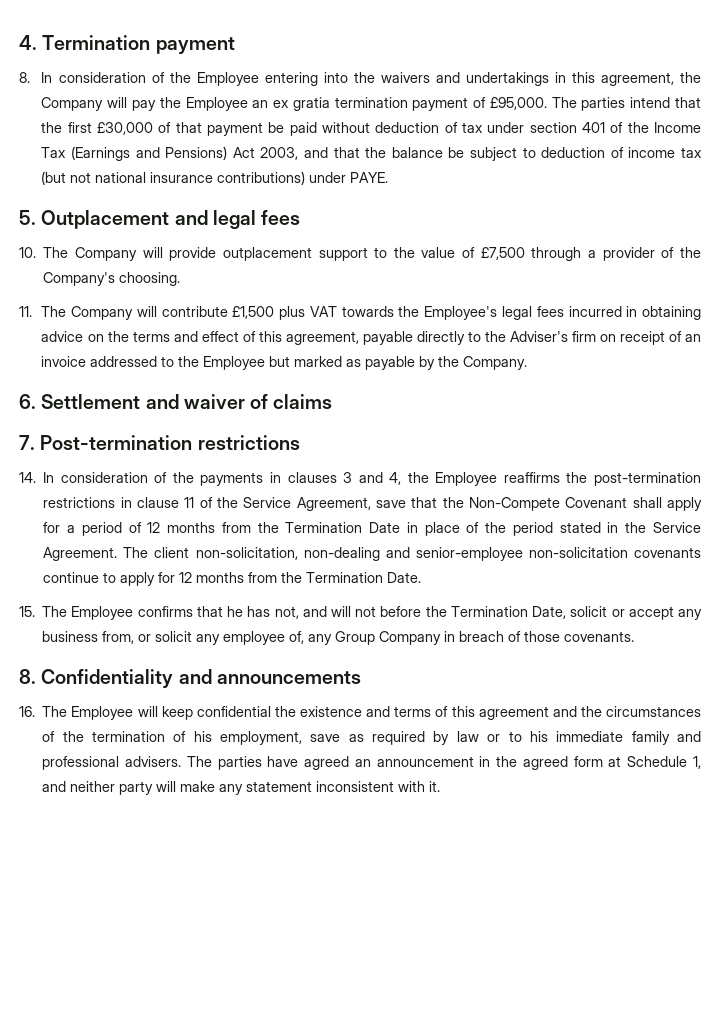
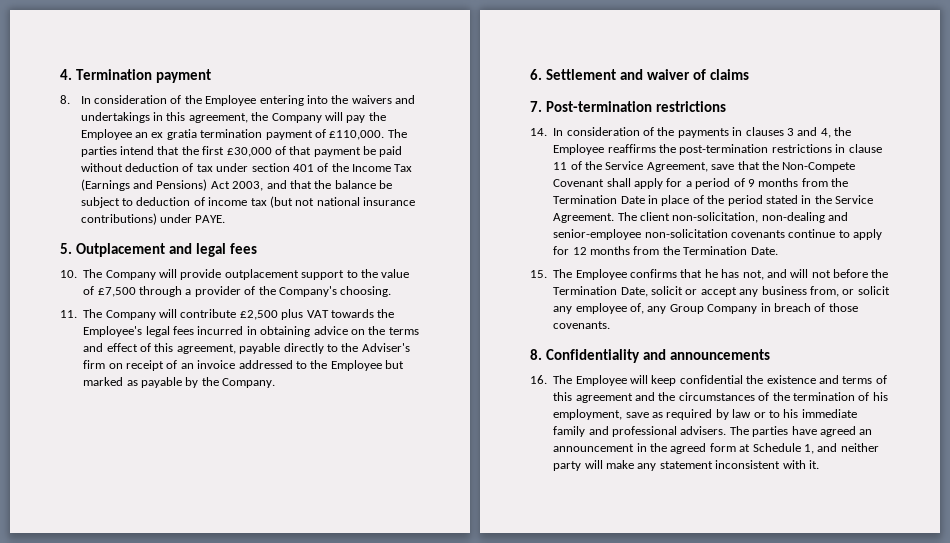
- 8. In consideration of the Employee entering into the waivers and undertakings in this agreement, the Company will pay the Employee an ex gratia termination payment of £95,000.
+ 8. In consideration of the Employee entering into the waivers and undertakings in this agreement, the Company will pay the Employee an ex gratia termination payment of £110,000.
- 11. The Company will contribute £1,500 plus VAT towards the Employee's legal fees incurred in obtaining advice on the terms and effect of this agreement, payable directly to the Adviser's firm on receipt of an invoice addressed to the Employee but marked as payable by the Company.
+ 11. The Company will contribute £2,500 plus VAT towards the Employee's legal fees incurred in obtaining advice on the terms and effect of this agreement, payable directly to the Adviser's firm on receipt of an invoice addressed to the Employee but marked as payable by the Company.
- 14. In consideration of the payments in clauses 3 and 4, the Employee reaffirms the post-termination restrictions in clause 11 of the Service Agreement, save that the Non-Compete Covenant shall apply for a period of 12 months from the Termination Date in place of the period stated in the Service Agreement.
+ 14. In consideration of the payments in clauses 3 and 4, the Employee reaffirms the post-termination restrictions in clause 11 of the Service Agreement, save that the Non-Compete Covenant shall apply for a period of 9 months from the Termination Date in place of the period stated in the Service Agreement.

